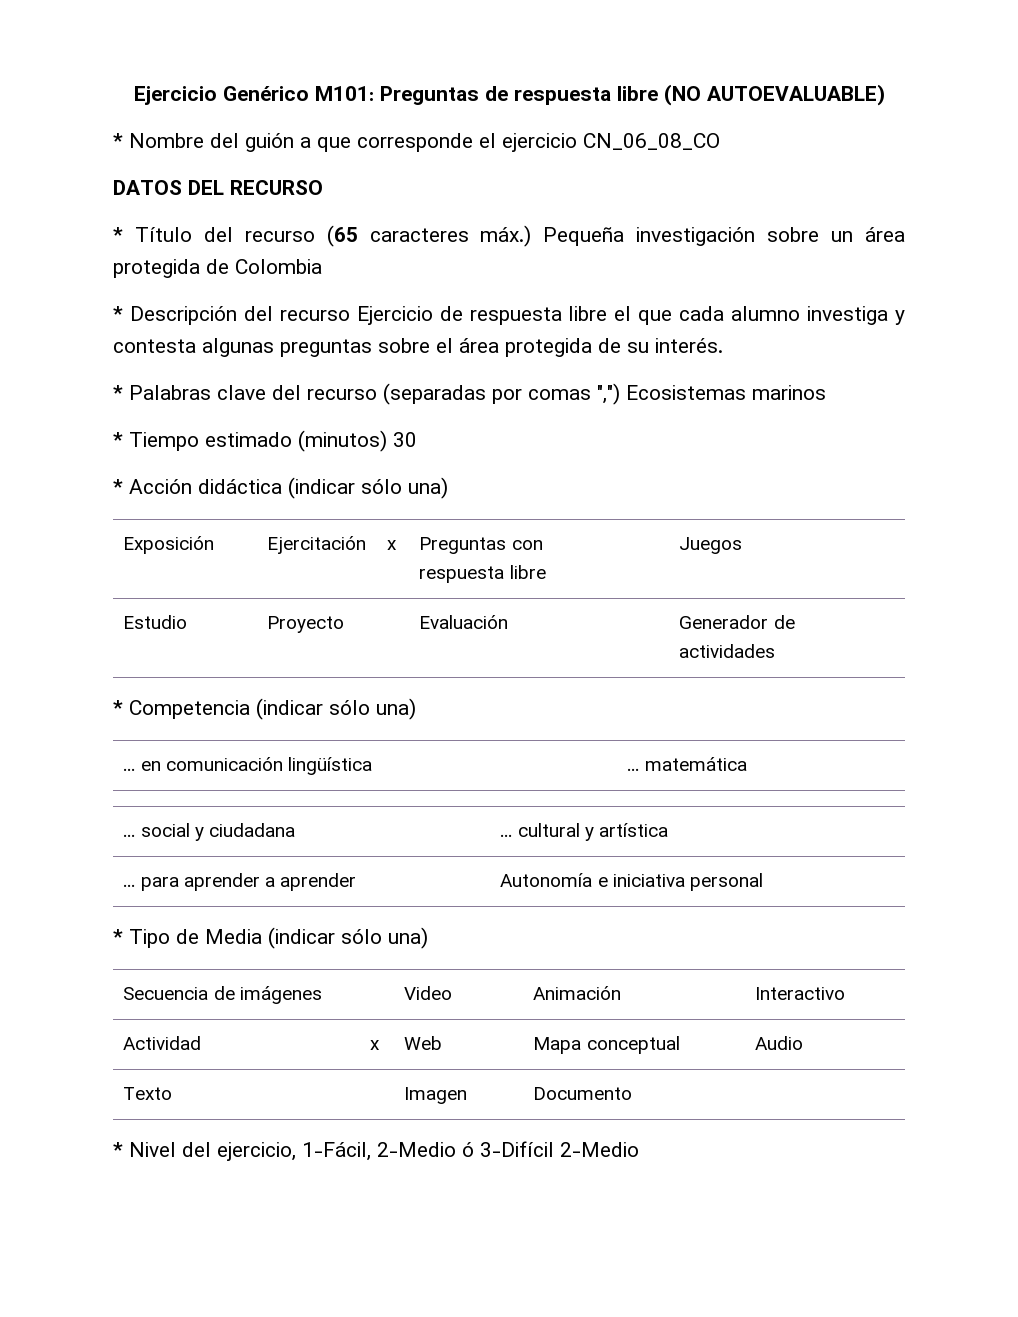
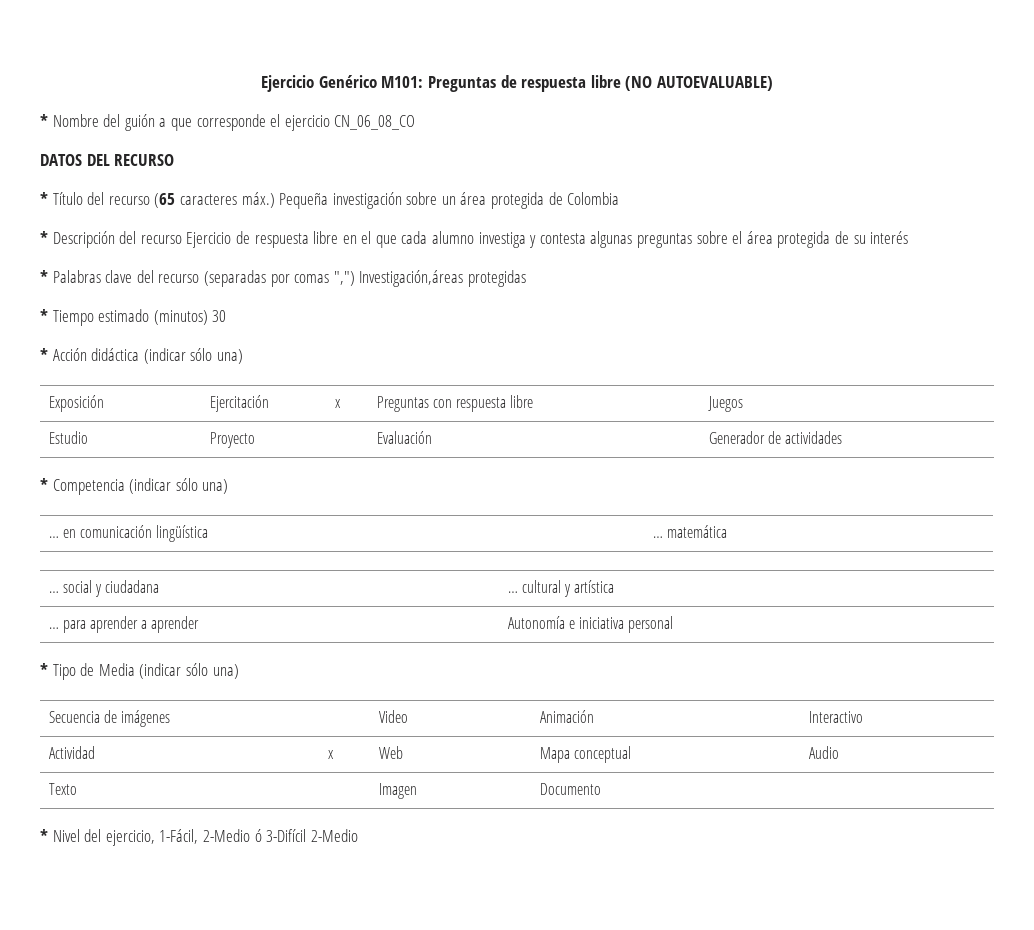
- * Descripción del recurso Ejercicio de respuesta libre el que cada alumno investiga y contesta algunas preguntas sobre el área protegida de su interés.
+ * Descripción del recurso Ejercicio de respuesta libre en el que cada alumno investiga y contesta algunas preguntas sobre el área protegida de su interés
- * Palabras clave del recurso (separadas por comas ",") Ecosistemas marinos
+ * Palabras clave del recurso (separadas por comas ",") Investigación,áreas protegidas

